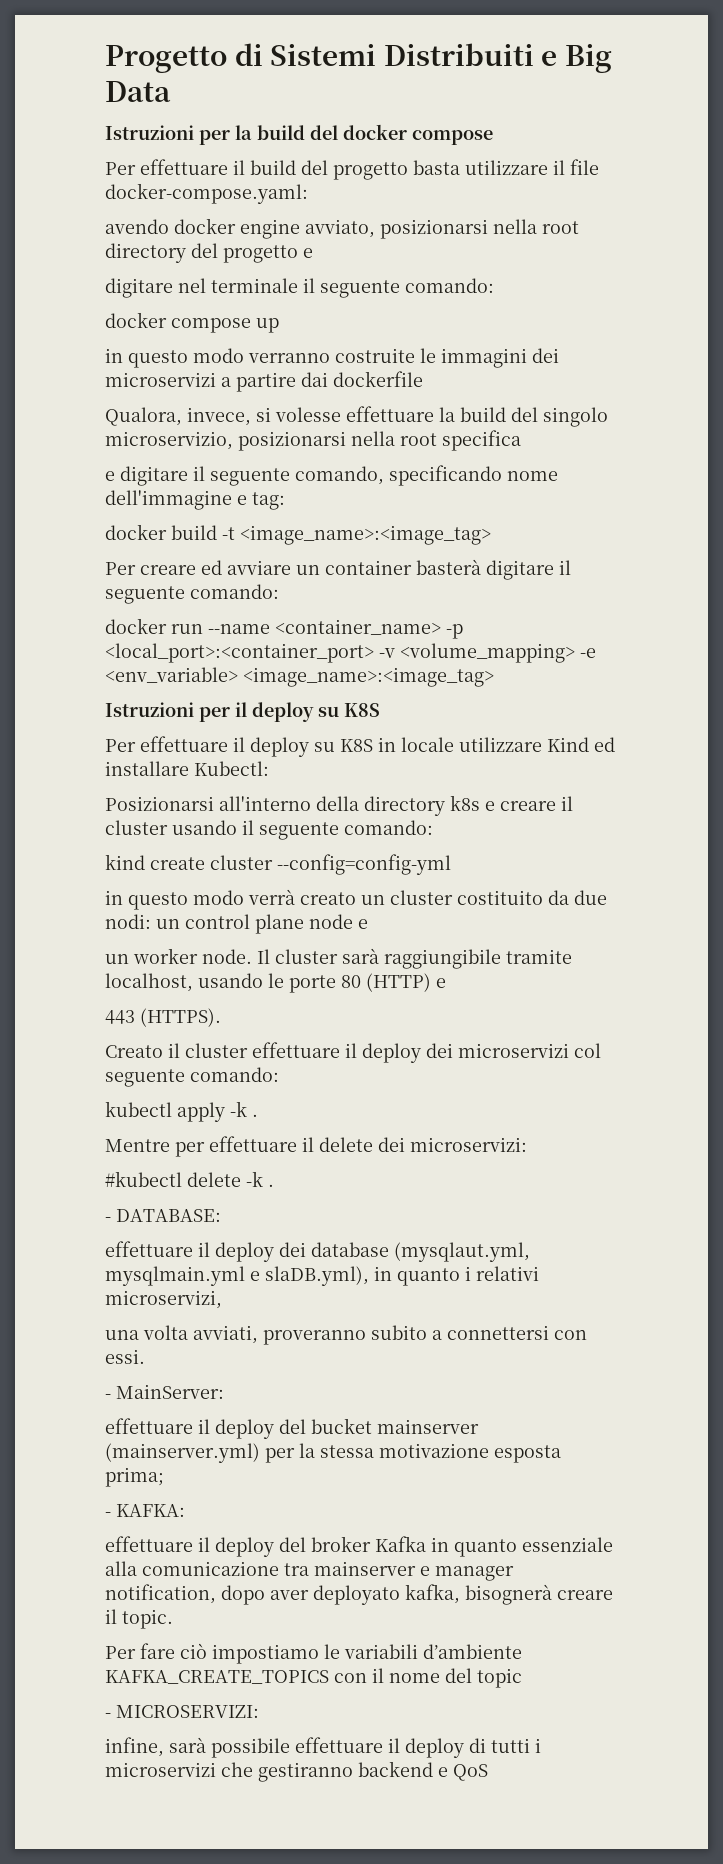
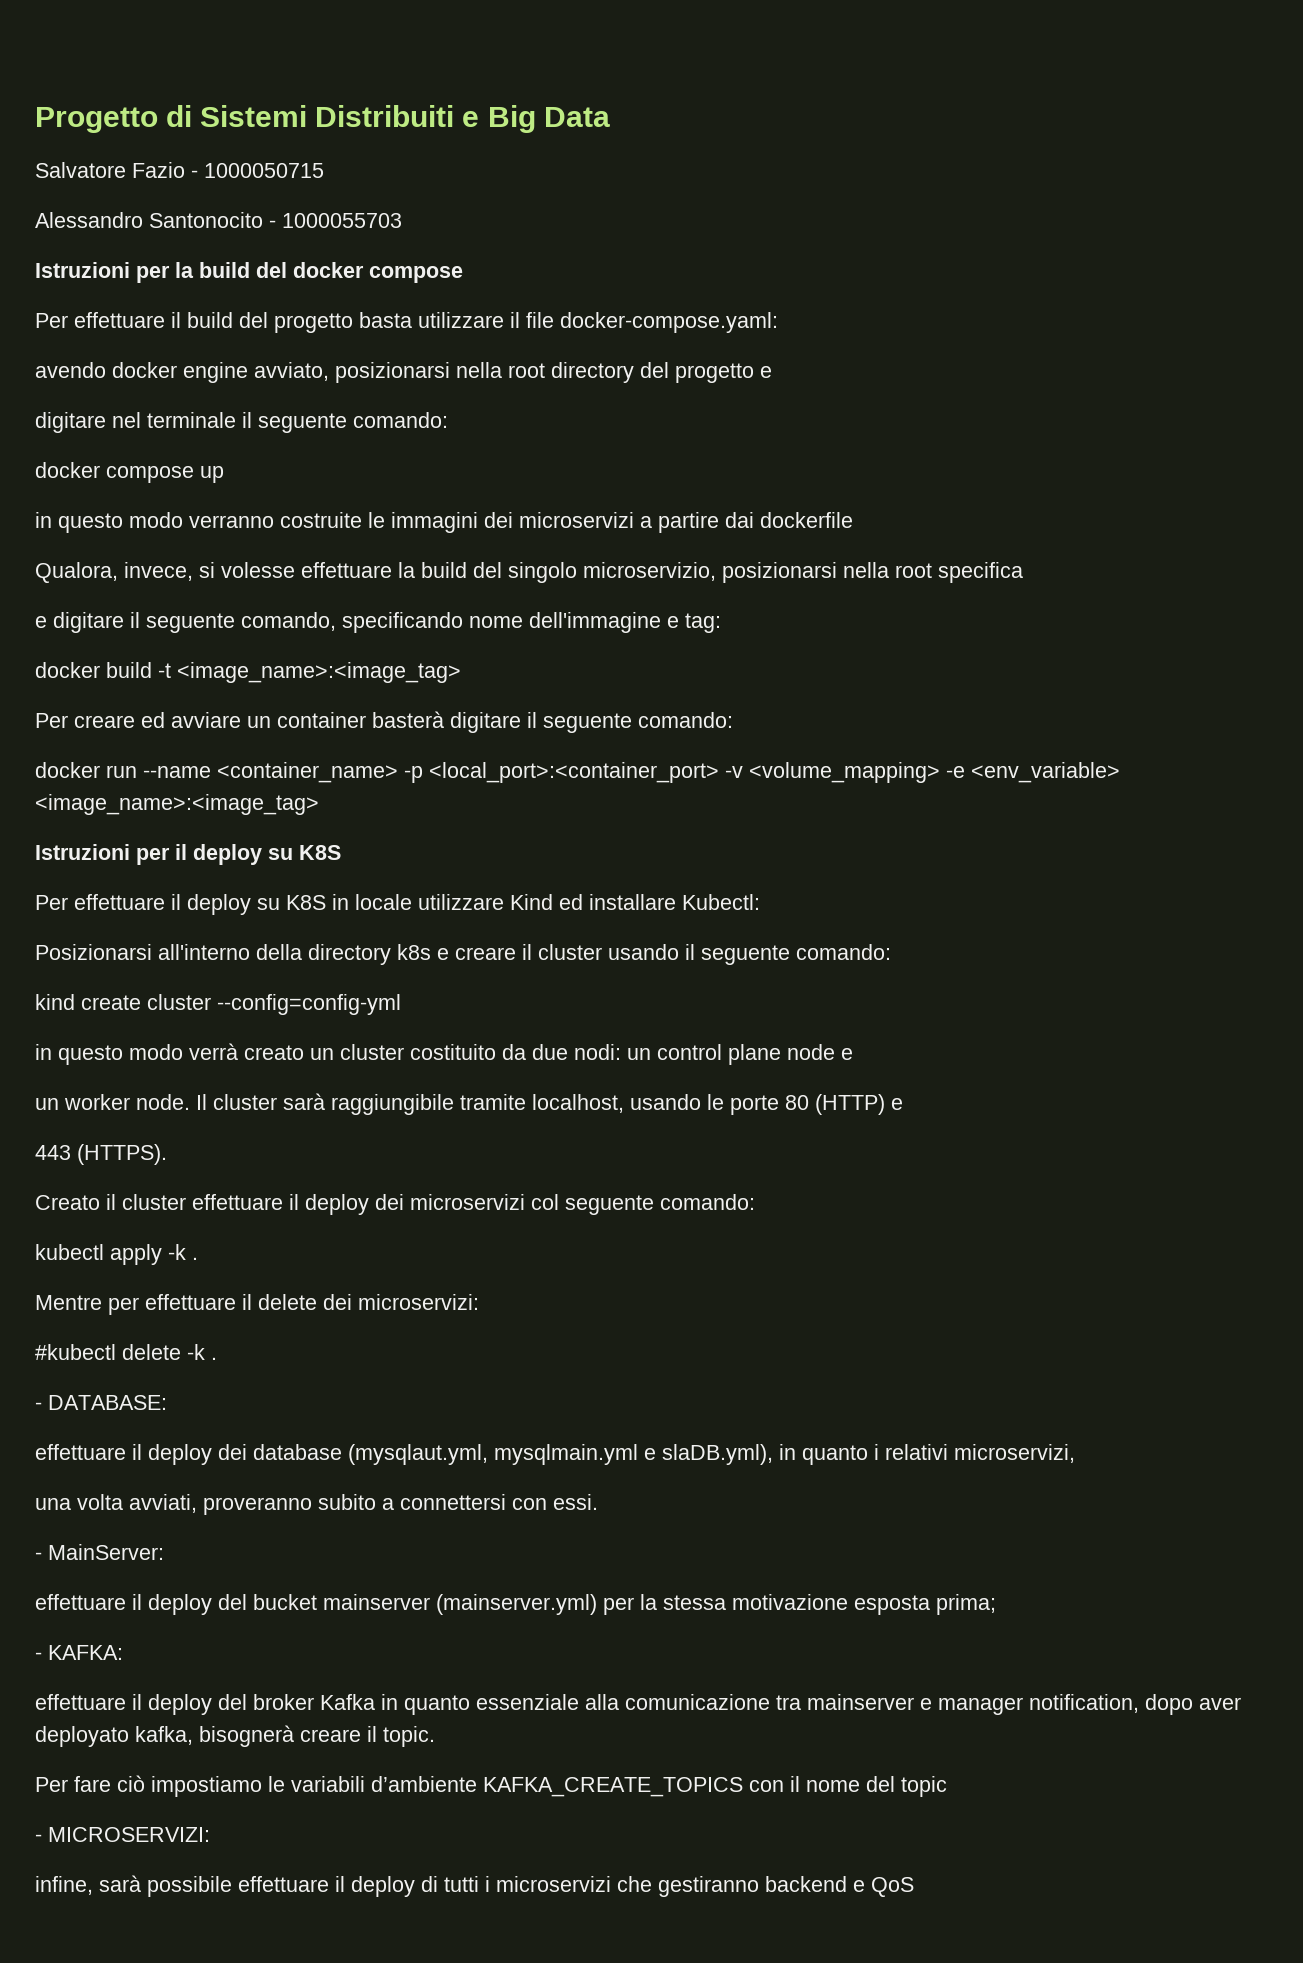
+ Salvatore Fazio - 1000050715
+ Alessandro Santonocito - 1000055703

